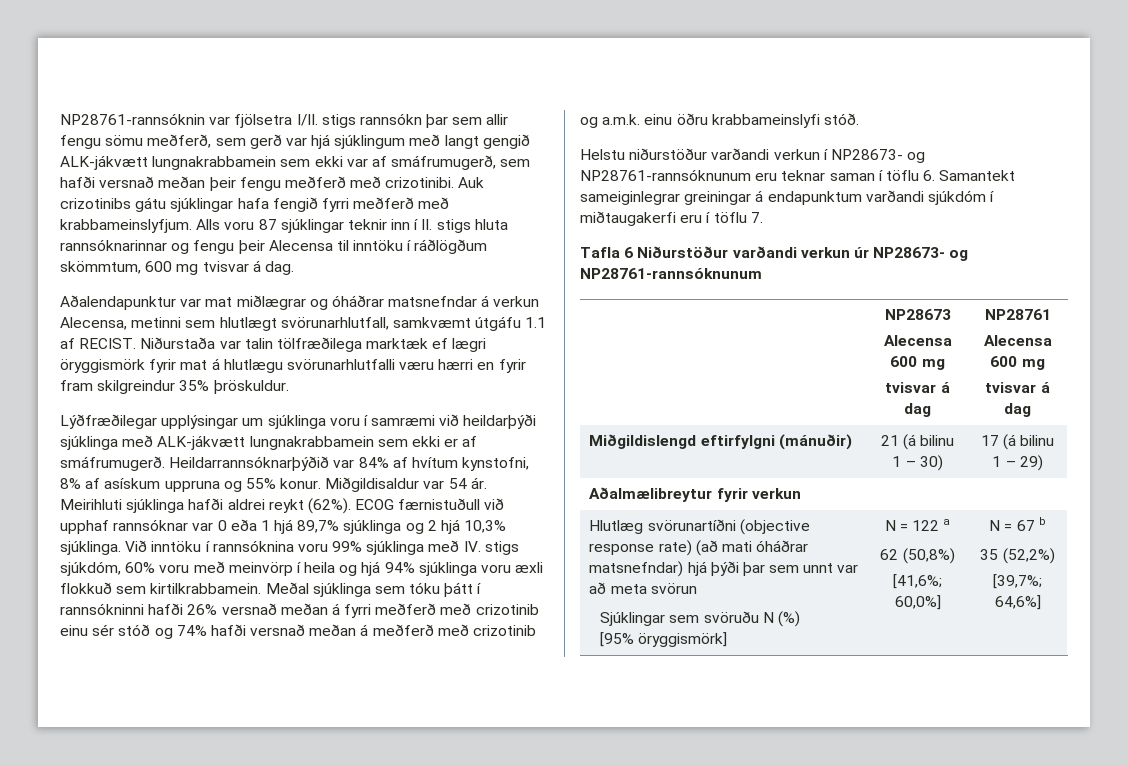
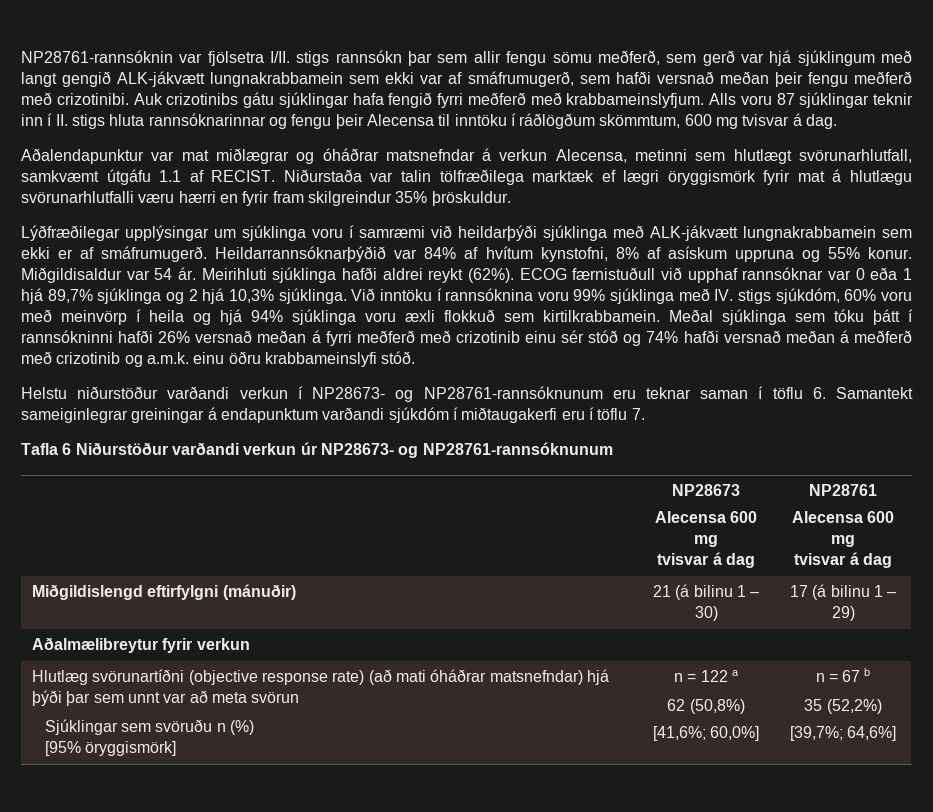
- Sjúklingar sem svöruðu N (%)
+ Sjúklingar sem svöruðu n (%)
- N = 122 a
+ n = 122 a
- N = 67 b
+ n = 67 b

